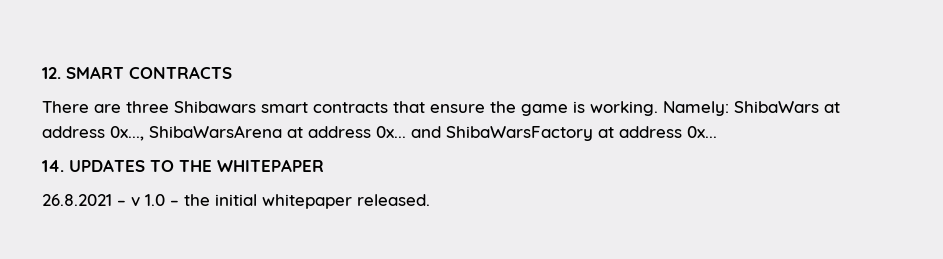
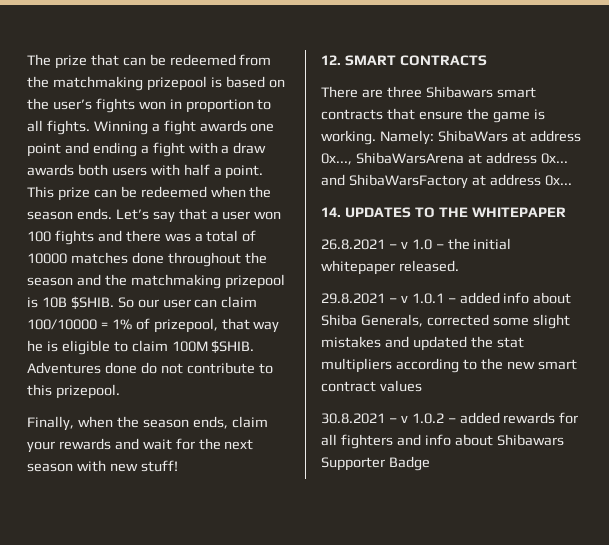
+ The prize that can be redeemed from the matchmaking prizepool is based on the user’s fights won in proportion to all fights. Winning a fight awards one point and ending a fight with a draw awards both users with half a point. This prize can be redeemed when the season ends. Let’s say that a user won 100 fights and there was a total of 10000 matches done throughout the season and the matchmaking prizepool is 10B $SHIB. So our user can claim 100/10000 = 1% of prizepool, that way he is eligible to claim 100M $SHIB. Adventures done do not contribute to this prizepool.
+ Finally, when the season ends, claim your rewards and wait for the next season with new stuff!
+ 29.8.2021 – v 1.0.1 – added info about Shiba Generals, corrected some slight mistakes and updated the stat multipliers according to the new smart contract values
+ 30.8.2021 – v 1.0.2 – added rewards for all fighters and info about Shibawars Supporter Badge

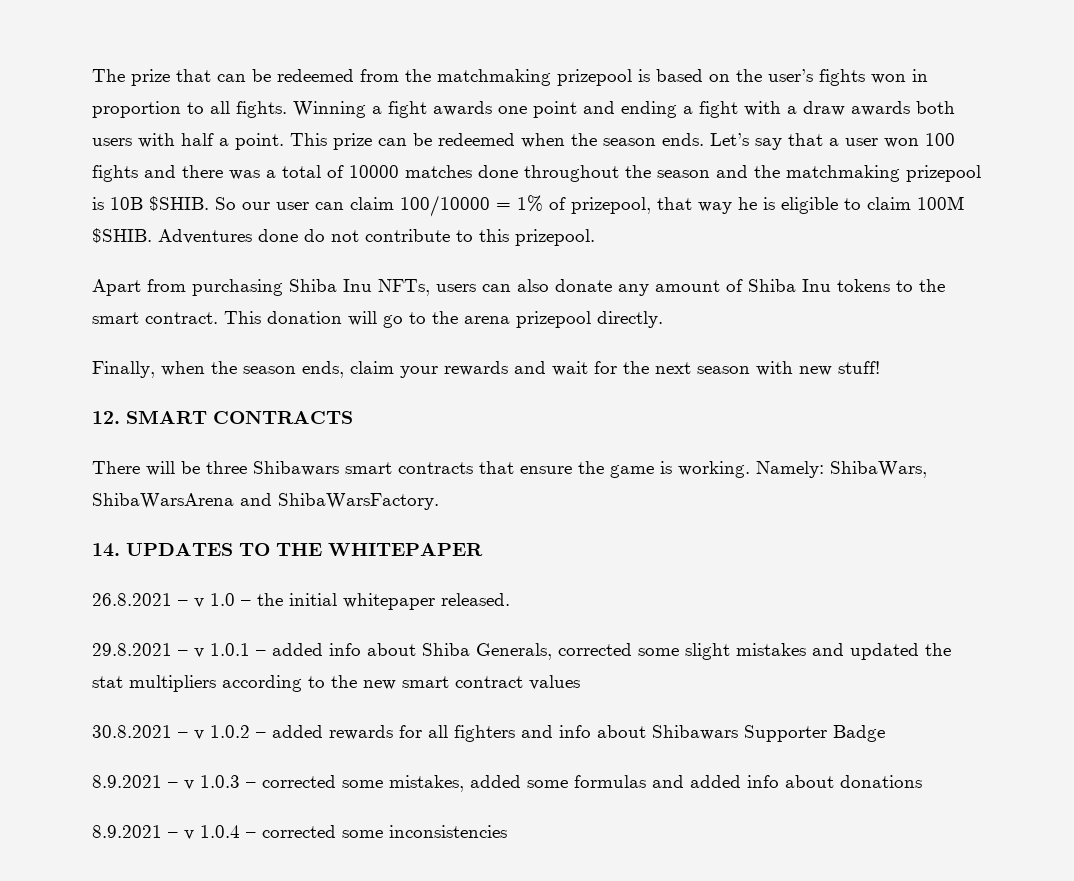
+ Apart from purchasing Shiba Inu NFTs, users can also donate any amount of Shiba Inu tokens to the smart contract. This donation will go to the arena prizepool directly.
- There are three Shibawars smart contracts that ensure the game is working.
+ There will be three Shibawars smart contracts that ensure the game is working.
- Namely: ShibaWars at address 0x..., ShibaWarsArena at address 0x... and ShibaWarsFactory at address 0x...
+ Namely: ShibaWars, ShibaWarsArena and ShibaWarsFactory.
+ 8.9.2021 – v 1.0.3 – corrected some mistakes, added some formulas and added info about donations
+ 8.9.2021 – v 1.0.4 – corrected some inconsistencies

